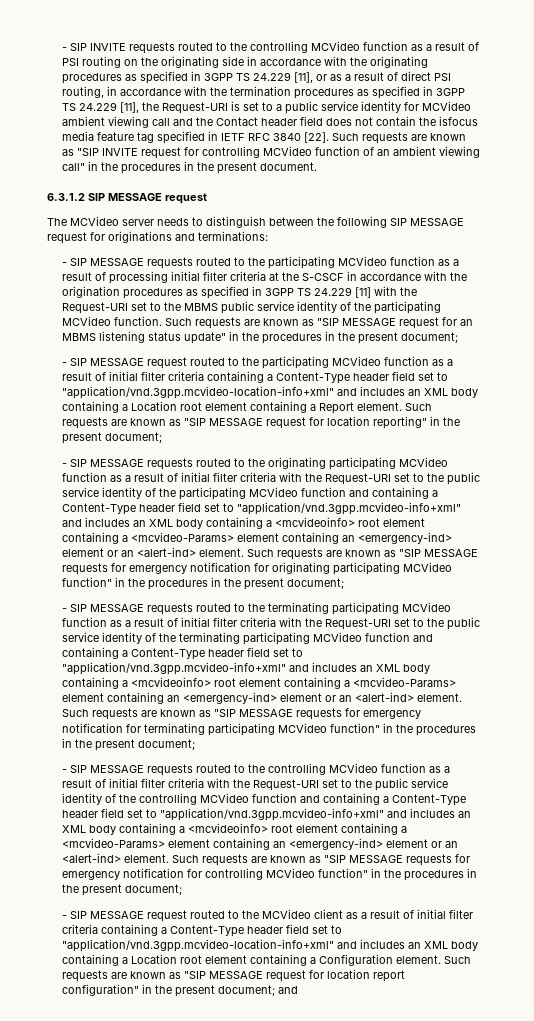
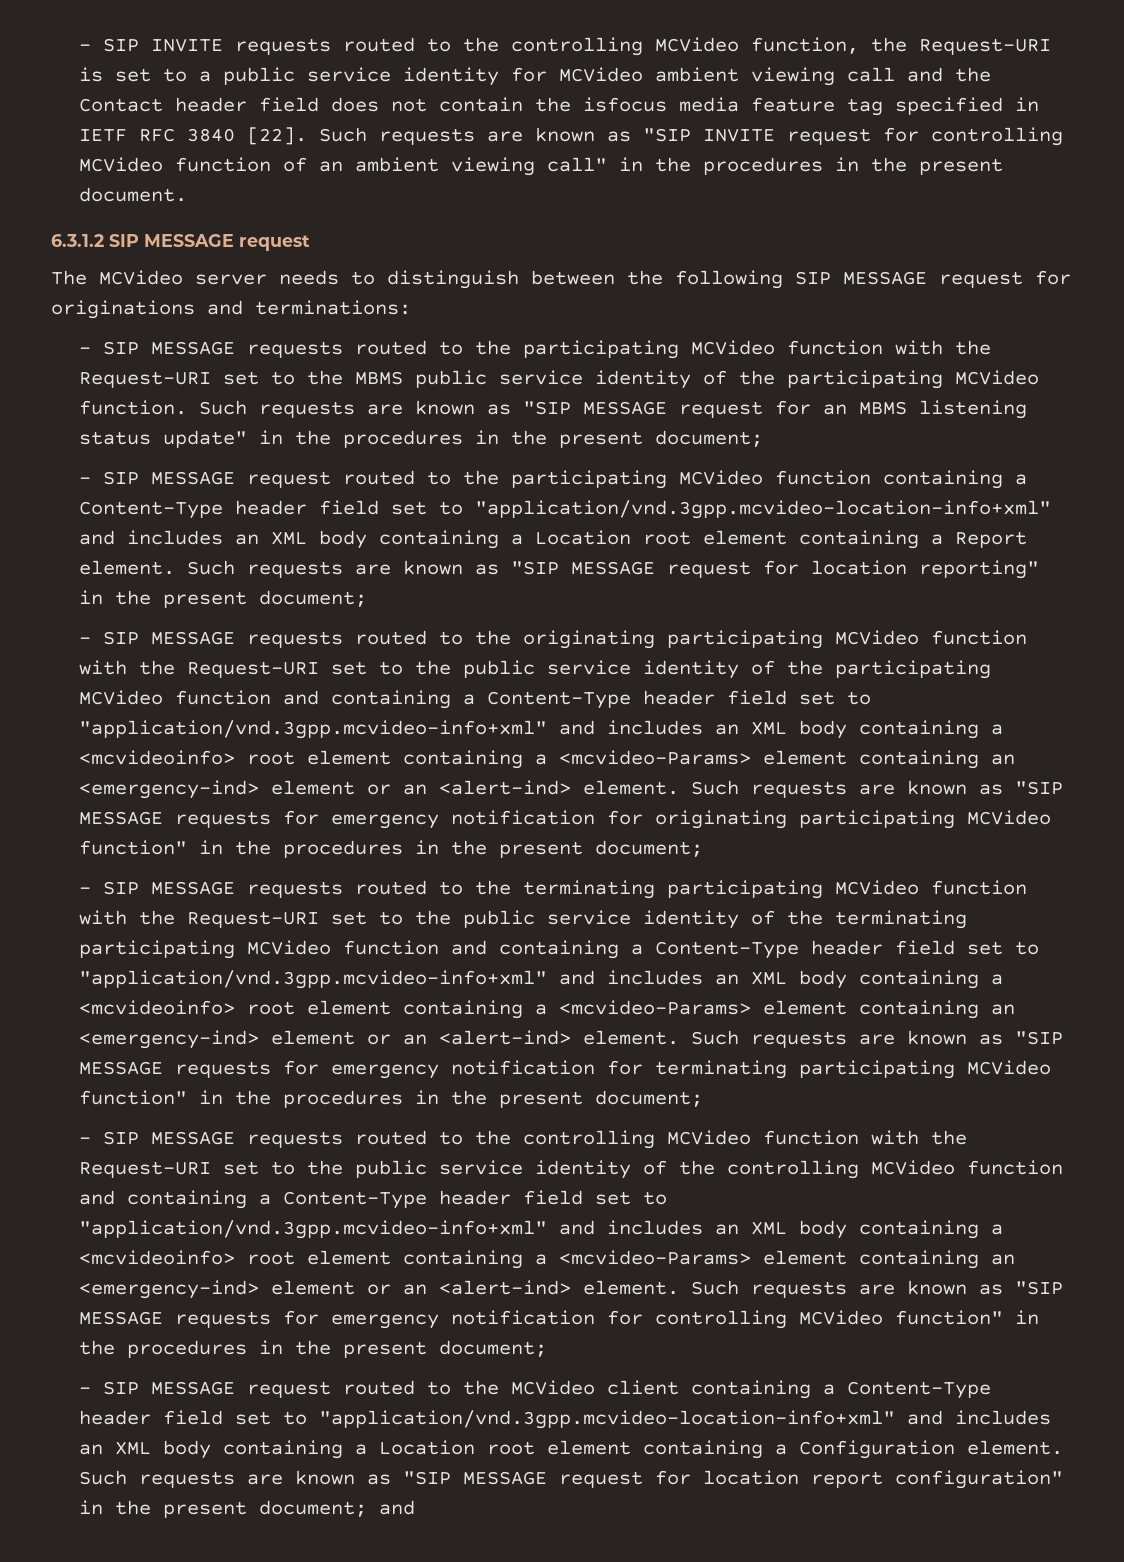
- - SIP INVITE requests routed to the controlling MCVideo function as a result of PSI routing on the originating side in accordance with the originating procedures as specified in 3GPP TS 24.229 [11], or as a result of direct PSI routing, in accordance with the termination procedures as specified in 3GPP TS 24.229 [11], the Request-URI is set to a public service identity for MCVideo ambient viewing call and the Contact header field does not contain the isfocus media feature tag specified in IETF RFC 3840 [22].
+ - SIP INVITE requests routed to the controlling MCVideo function, the Request-URI is set to a public service identity for MCVideo ambient viewing call and the Contact header field does not contain the isfocus media feature tag specified in IETF RFC 3840 [22].
- - SIP MESSAGE requests routed to the participating MCVideo function as a result of processing initial filter criteria at the S-CSCF in accordance with the origination procedures as specified in 3GPP TS 24.229 [11] with the Request-URI set to the MBMS public service identity of the participating MCVideo function.
+ - SIP MESSAGE requests routed to the participating MCVideo function with the Request-URI set to the MBMS public service identity of the participating MCVideo function.
- - SIP MESSAGE request routed to the participating MCVideo function as a result of initial filter criteria containing a Content-Type header field set to "application/vnd.3gpp.mcvideo-location-info+xml" and includes an XML body containing a Location root element containing a Report element.
+ - SIP MESSAGE request routed to the participating MCVideo function containing a Content-Type header field set to "application/vnd.3gpp.mcvideo-location-info+xml" and includes an XML body containing a Location root element containing a Report element.
- - SIP MESSAGE requests routed to the originating participating MCVideo function as a result of initial filter criteria with the Request-URI set to the public service identity of the participating MCVideo function and containing a Content-Type header field set to "application/vnd.3gpp.mcvideo-info+xml" and includes an XML body containing a <mcvideoinfo> root element containing a <mcvideo-Params> element containing an <emergency-ind> element or an <alert-ind> element.
+ - SIP MESSAGE requests routed to the originating participating MCVideo function with the Request-URI set to the public service identity of the participating MCVideo function and containing a Content-Type header field set to "application/vnd.3gpp.mcvideo-info+xml" and includes an XML body containing a <mcvideoinfo> root element containing a <mcvideo-Params> element containing an <emergency-ind> element or an <alert-ind> element.
- - SIP MESSAGE requests routed to the terminating participating MCVideo function as a result of initial filter criteria with the Request-URI set to the public service identity of the terminating participating MCVideo function and containing a Content-Type header field set to "application/vnd.3gpp.mcvideo-info+xml" and includes an XML body containing a <mcvideoinfo> root element containing a <mcvideo-Params> element containing an <emergency-ind> element or an <alert-ind> element.
+ - SIP MESSAGE requests routed to the terminating participating MCVideo function with the Request-URI set to the public service identity of the terminating participating MCVideo function and containing a Content-Type header field set to "application/vnd.3gpp.mcvideo-info+xml" and includes an XML body containing a <mcvideoinfo> root element containing a <mcvideo-Params> element containing an <emergency-ind> element or an <alert-ind> element.
- - SIP MESSAGE requests routed to the controlling MCVideo function as a result of initial filter criteria with the Request-URI set to the public service identity of the controlling MCVideo function and containing a Content-Type header field set to "application/vnd.3gpp.mcvideo-info+xml" and includes an XML body containing a <mcvideoinfo> root element containing a <mcvideo-Params> element containing an <emergency-ind> element or an <alert-ind> element.
+ - SIP MESSAGE requests routed to the controlling MCVideo function with the Request-URI set to the public service identity of the controlling MCVideo function and containing a Content-Type header field set to "application/vnd.3gpp.mcvideo-info+xml" and includes an XML body containing a <mcvideoinfo> root element containing a <mcvideo-Params> element containing an <emergency-ind> element or an <alert-ind> element.
- - SIP MESSAGE request routed to the MCVideo client as a result of initial filter criteria containing a Content-Type header field set to "application/vnd.3gpp.mcvideo-location-info+xml" and includes an XML body containing a Location root element containing a Configuration element.
+ - SIP MESSAGE request routed to the MCVideo client containing a Content-Type header field set to "application/vnd.3gpp.mcvideo-location-info+xml" and includes an XML body containing a Location root element containing a Configuration element.

